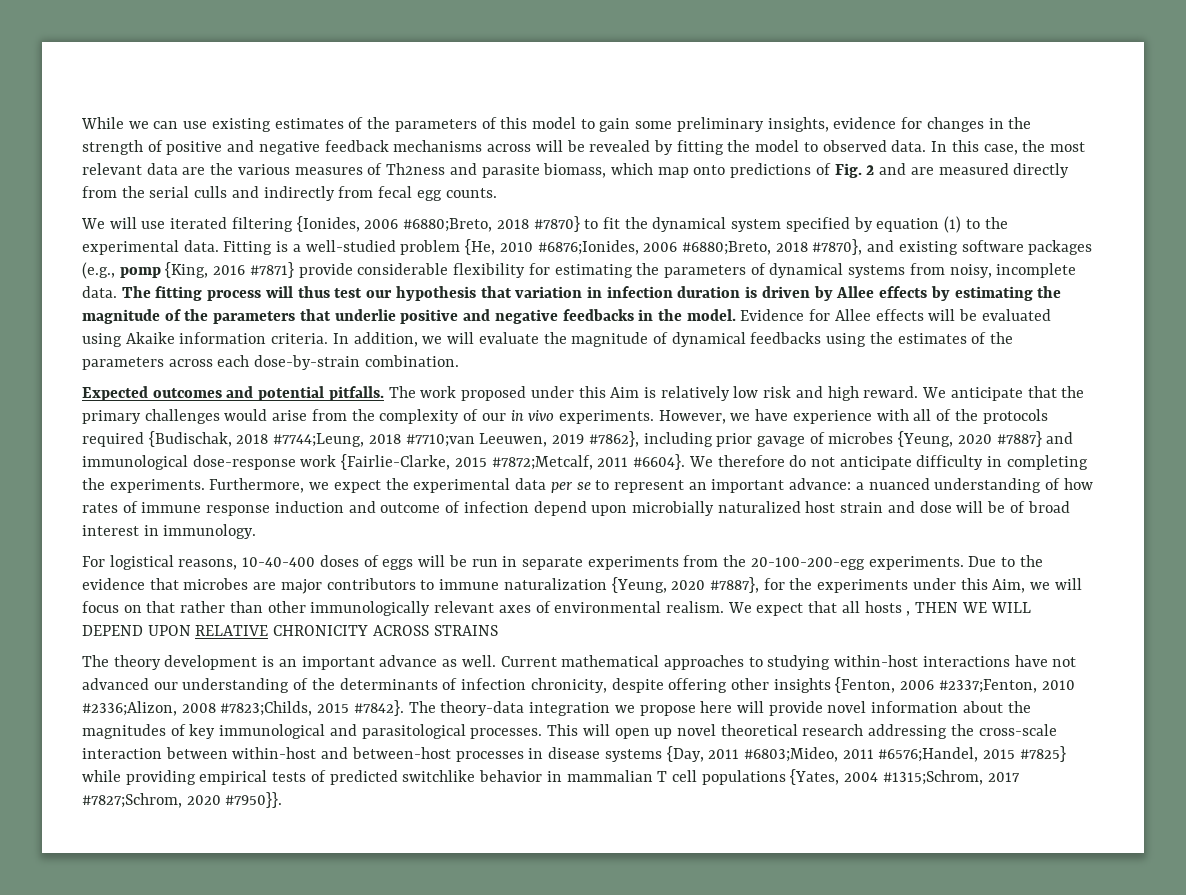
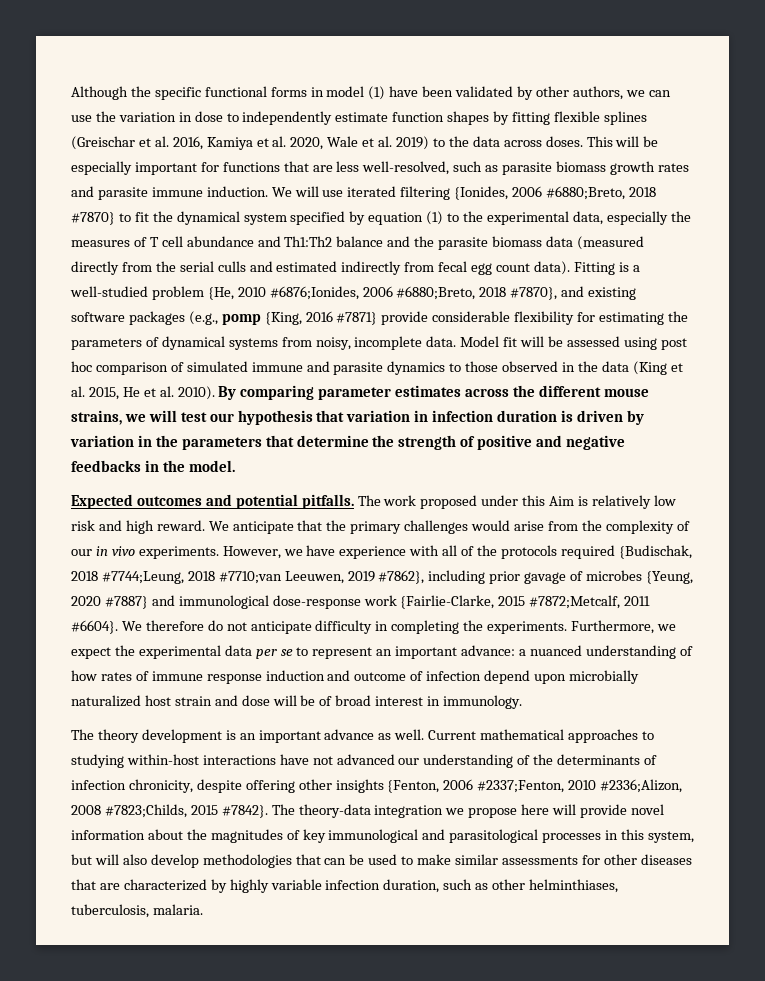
- While we can use existing estimates of the parameters of this model to gain some preliminary insights, evidence for changes in the strength of positive and negative feedback mechanisms across will be revealed by fitting the model to observed data. In this case, the most relevant data are the various measures of Th2ness and parasite biomass, which map onto predictions of Fig. 2 and are measured directly from the serial culls and indirectly from fecal egg counts.
- We will use iterated filtering {Ionides, 2006 #6880;Breto, 2018 #7870} to fit the dynamical system specified by equation (1) to the experimental data.
+ Although the specific functional forms in model (1) have been validated by other authors, we can use the variation in dose to independently estimate function shapes by fitting flexible splines (Greischar et al. 2016, Kamiya et al. 2020, Wale et al. 2019) to the data across doses. This will be especially important for functions that are less well-resolved, such as parasite biomass growth rates and parasite immune induction. We will use iterated filtering {Ionides, 2006 #6880;Breto, 2018 #7870} to fit the dynamical system specified by equation (1) to the experimental data, especially the measures of T cell abundance and Th1:Th2 balance and the parasite biomass data (measured directly from the serial culls and estimated indirectly from fecal egg count data).
- The fitting process will thus test our hypothesis that variation in infection duration is driven by Allee effects by estimating the magnitude of the parameters that underlie positive and negative feedbacks in the model. Evidence for Allee effects will be evaluated using Akaike information criteria. In addition, we will evaluate the magnitude of dynamical feedbacks using the estimates of the parameters across each dose-by-strain combination.
+ Model fit will be assessed using post hoc comparison of simulated immune and parasite dynamics to those observed in the data (King et al. 2015, He et al. 2010). By comparing parameter estimates across the different mouse strains, we will test our hypothesis that variation in infection duration is driven by variation in the parameters that determine the strength of positive and negative feedbacks in the model.
- For logistical reasons, 10-40-400 doses of eggs will be run in separate experiments from the 20-100-200-egg experiments. Due to the evidence that microbes are major contributors to immune naturalization {Yeung, 2020 #7887}, for the experiments under this Aim, we will focus on that rather than other immunologically relevant axes of environmental realism. We expect that all hosts , THEN WE WILL DEPEND UPON RELATIVE CHRONICITY ACROSS STRAINS
- The theory-data integration we propose here will provide novel information about the magnitudes of key immunological and parasitological processes. This will open up novel theoretical research addressing the cross-scale interaction between within-host and between-host processes in disease systems {Day, 2011 #6803;Mideo, 2011 #6576;Handel, 2015 #7825} while providing empirical tests of predicted switchlike behavior in mammalian T cell populations {Yates, 2004 #1315;Schrom, 2017 #7827;Schrom, 2020 #7950}}.
+ The theory-data integration we propose here will provide novel information about the magnitudes of key immunological and parasitological processes in this system, but will also develop methodologies that can be used to make similar assessments for other diseases that are characterized by highly variable infection duration, such as other helminthiases, tuberculosis, malaria.

